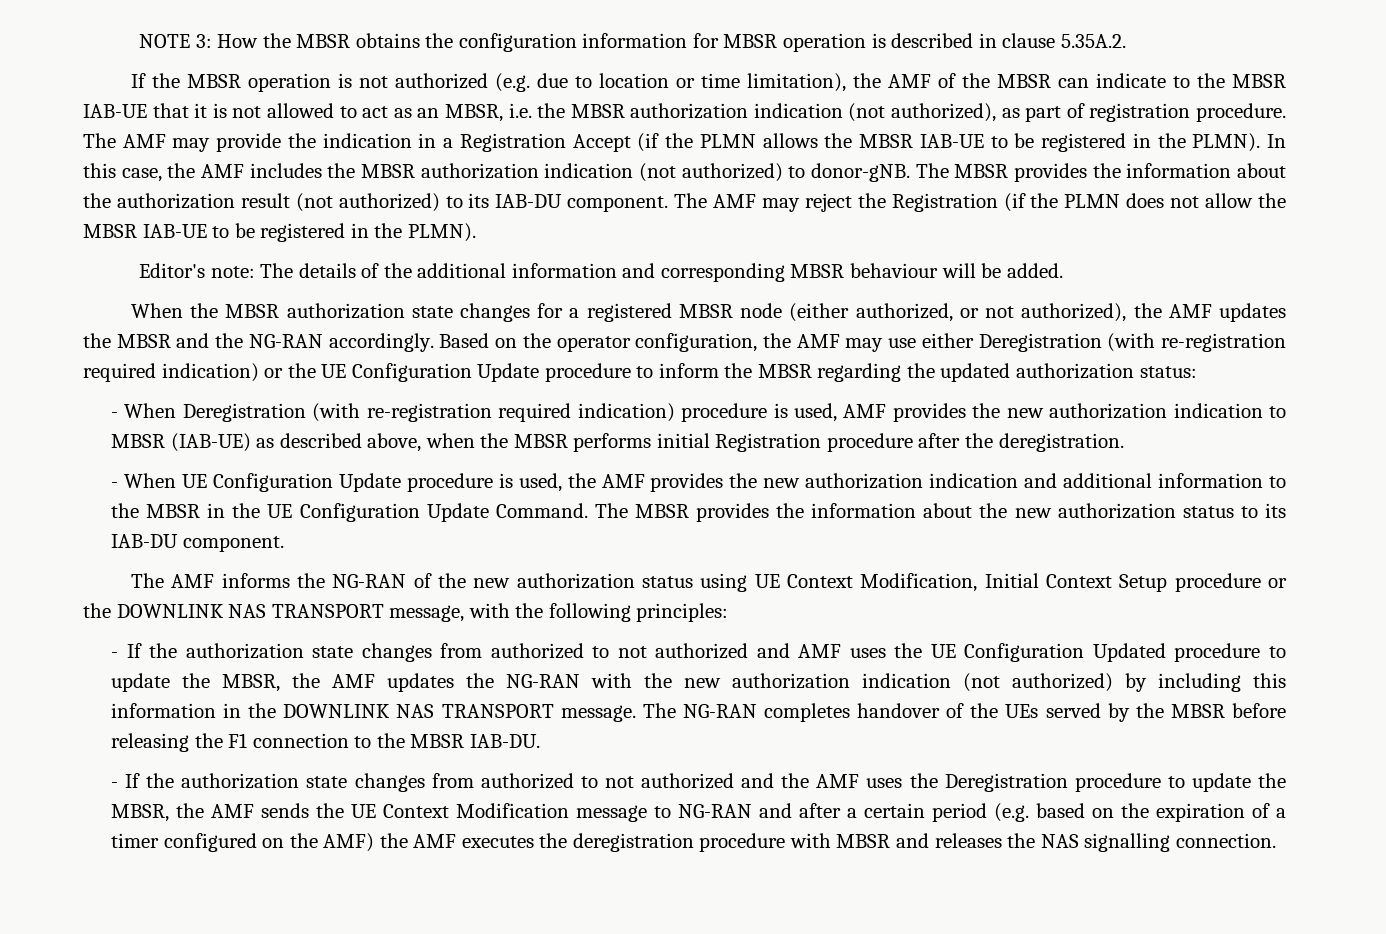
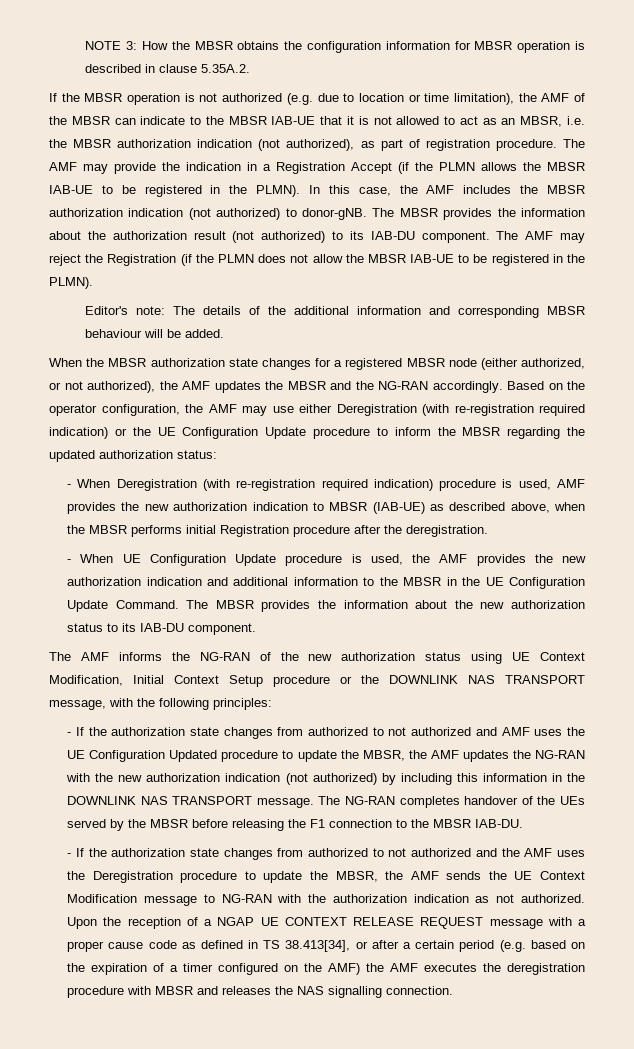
- - If the authorization state changes from authorized to not authorized and the AMF uses the Deregistration procedure to update the MBSR, the AMF sends the UE Context Modification message to NG-RAN and after a certain period (e.g. based on the expiration of a timer configured on the AMF) the AMF executes the deregistration procedure with MBSR and releases the NAS signalling connection.
+ - If the authorization state changes from authorized to not authorized and the AMF uses the Deregistration procedure to update the MBSR, the AMF sends the UE Context Modification message to NG-RAN with the authorization indication as not authorized. Upon the reception of a NGAP UE CONTEXT RELEASE REQUEST message with a proper cause code as defined in TS 38.413[34], or after a certain period (e.g. based on the expiration of a timer configured on the AMF) the AMF executes the deregistration procedure with MBSR and releases the NAS signalling connection.

